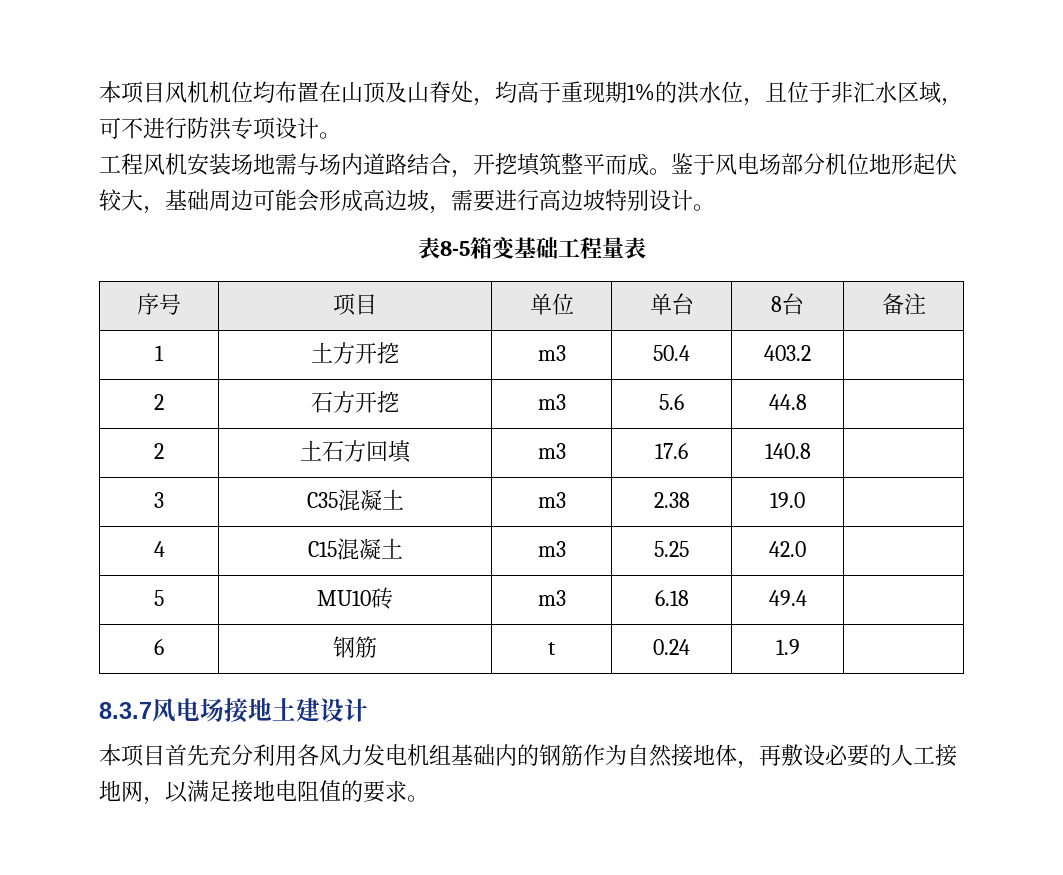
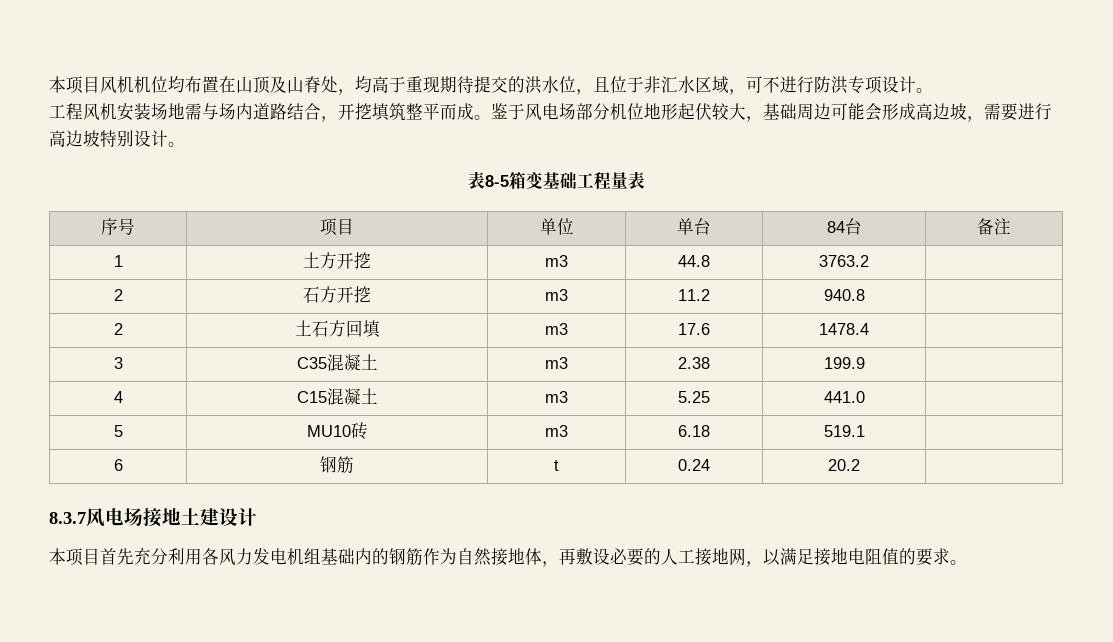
- 本项目风机机位均布置在山顶及山脊处，均高于重现期1%的洪水位，且位于非汇水区域，可不进行防洪专项设计。
+ 本项目风机机位均布置在山顶及山脊处，均高于重现期待提交的洪水位，且位于非汇水区域，可不进行防洪专项设计。
- 序号 | 项目 | 单位 | 单台 | 8台 | 备注
+ 序号 | 项目 | 单位 | 单台 | 84台 | 备注
- 1 | 土方开挖 | m3 | 50.4 | 403.2 |
+ 1 | 土方开挖 | m3 | 44.8 | 3763.2 |
- 2 | 石方开挖 | m3 | 5.6 | 44.8 |
+ 2 | 石方开挖 | m3 | 11.2 | 940.8 |
- 2 | 土石方回填 | m3 | 17.6 | 140.8 |
+ 2 | 土石方回填 | m3 | 17.6 | 1478.4 |
- 3 | C35混凝土 | m3 | 2.38 | 19.0 |
+ 3 | C35混凝土 | m3 | 2.38 | 199.9 |
- 4 | C15混凝土 | m3 | 5.25 | 42.0 |
+ 4 | C15混凝土 | m3 | 5.25 | 441.0 |
- 5 | MU10砖 | m3 | 6.18 | 49.4 |
+ 5 | MU10砖 | m3 | 6.18 | 519.1 |
- 6 | 钢筋 | t | 0.24 | 1.9 |
+ 6 | 钢筋 | t | 0.24 | 20.2 |

